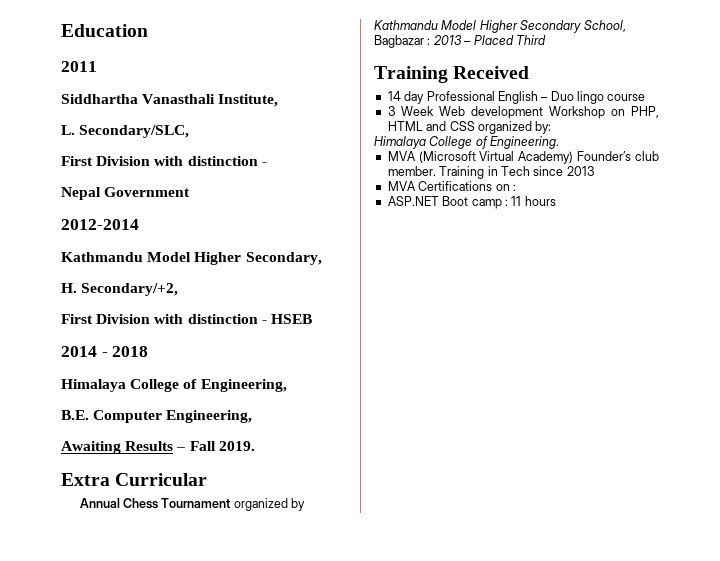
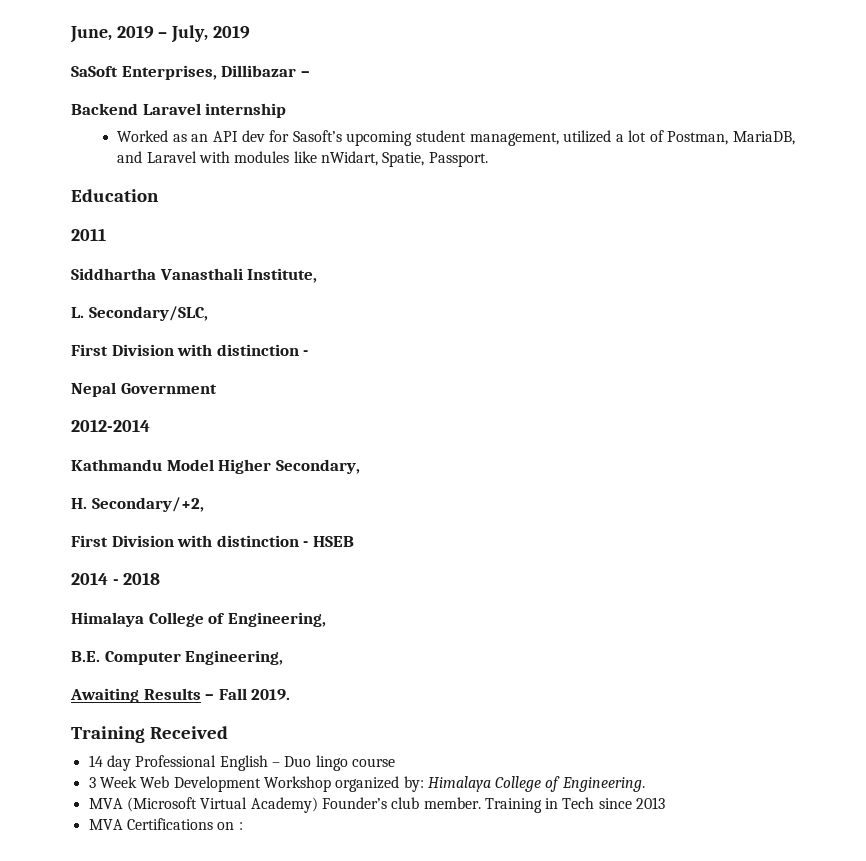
+ June, 2019 – July, 2019
+ SaSoft Enterprises, Dillibazar –
+ Backend Laravel internship
+ Worked as an API dev for Sasoft’s upcoming student management, utilized a lot of Postman, MariaDB, and Laravel with modules like nWidart, Spatie, Passport.
- Extra Curricular
- Annual Chess Tournament organized by Kathmandu Model Higher Secondary School, Bagbazar : 2013 – Placed Third
- 3 Week Web development Workshop on PHP, HTML and CSS organized by:
- Himalaya College of Engineering.
+ 3 Week Web Development Workshop organized by: Himalaya College of Engineering.
- ASP.NET Boot camp : 11 hours

